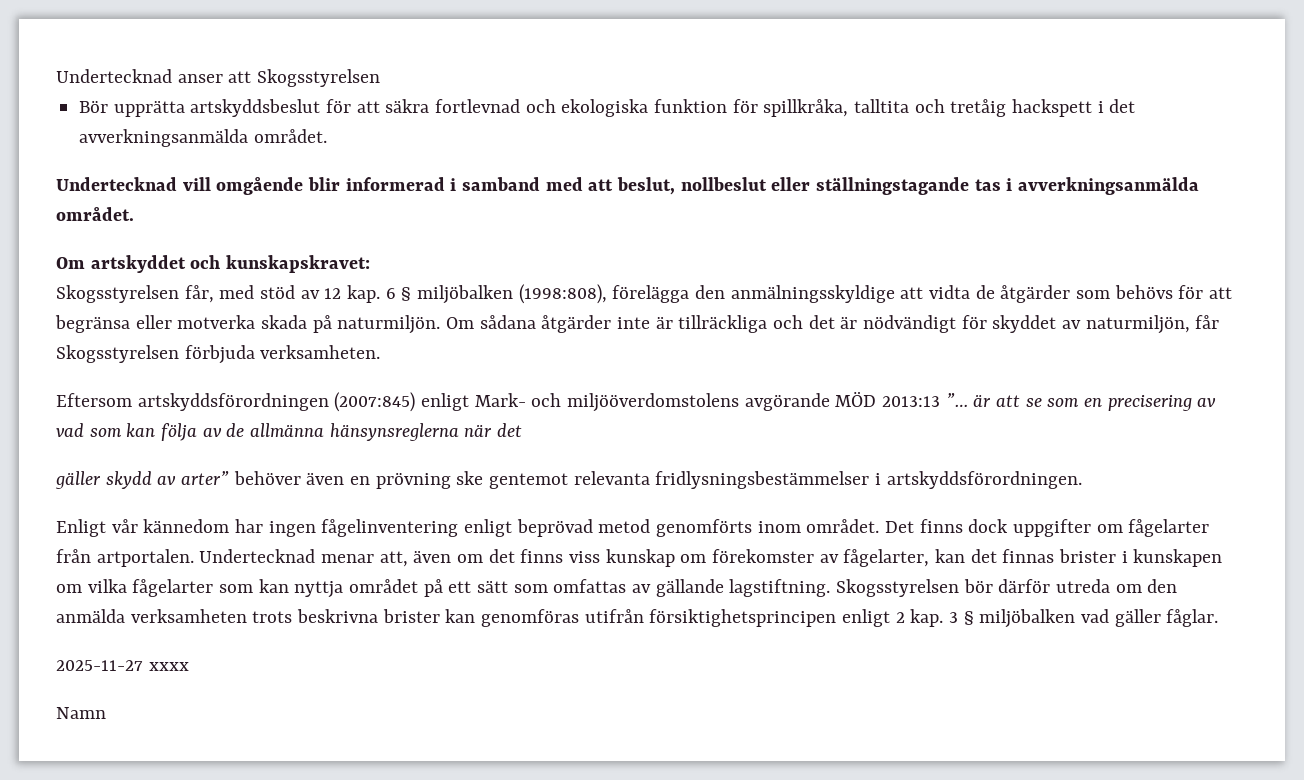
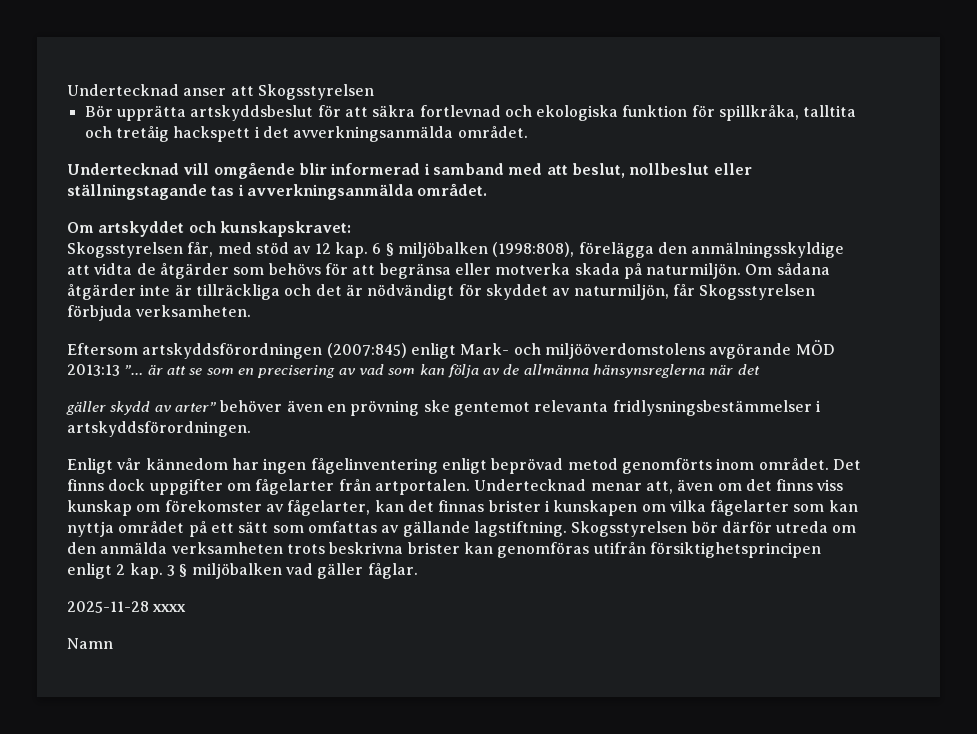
- 2025-11-27 xxxx
+ 2025-11-28 xxxx

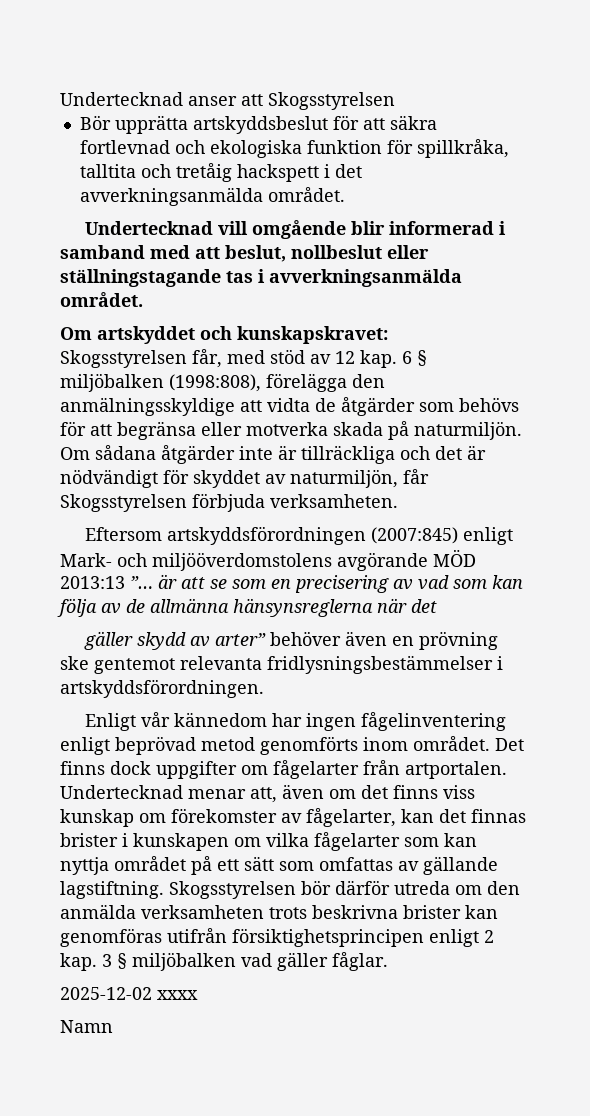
- 2025-11-28 xxxx
+ 2025-12-02 xxxx

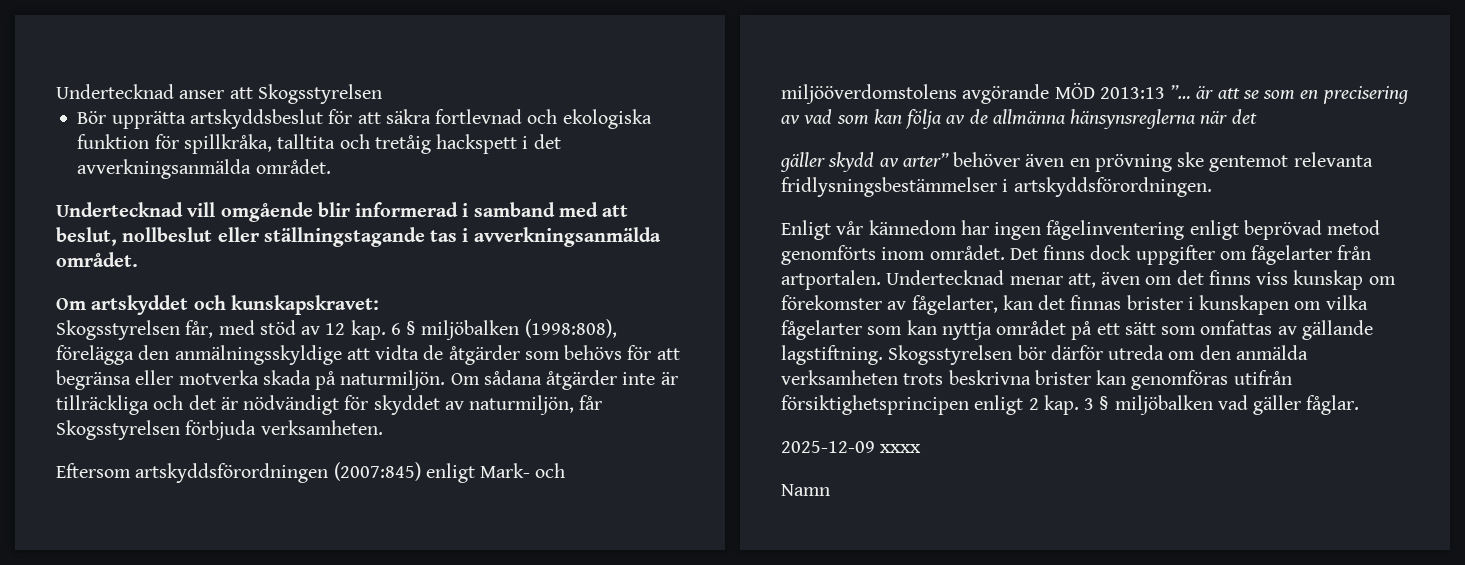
- 2025-12-02 xxxx
+ 2025-12-09 xxxx

